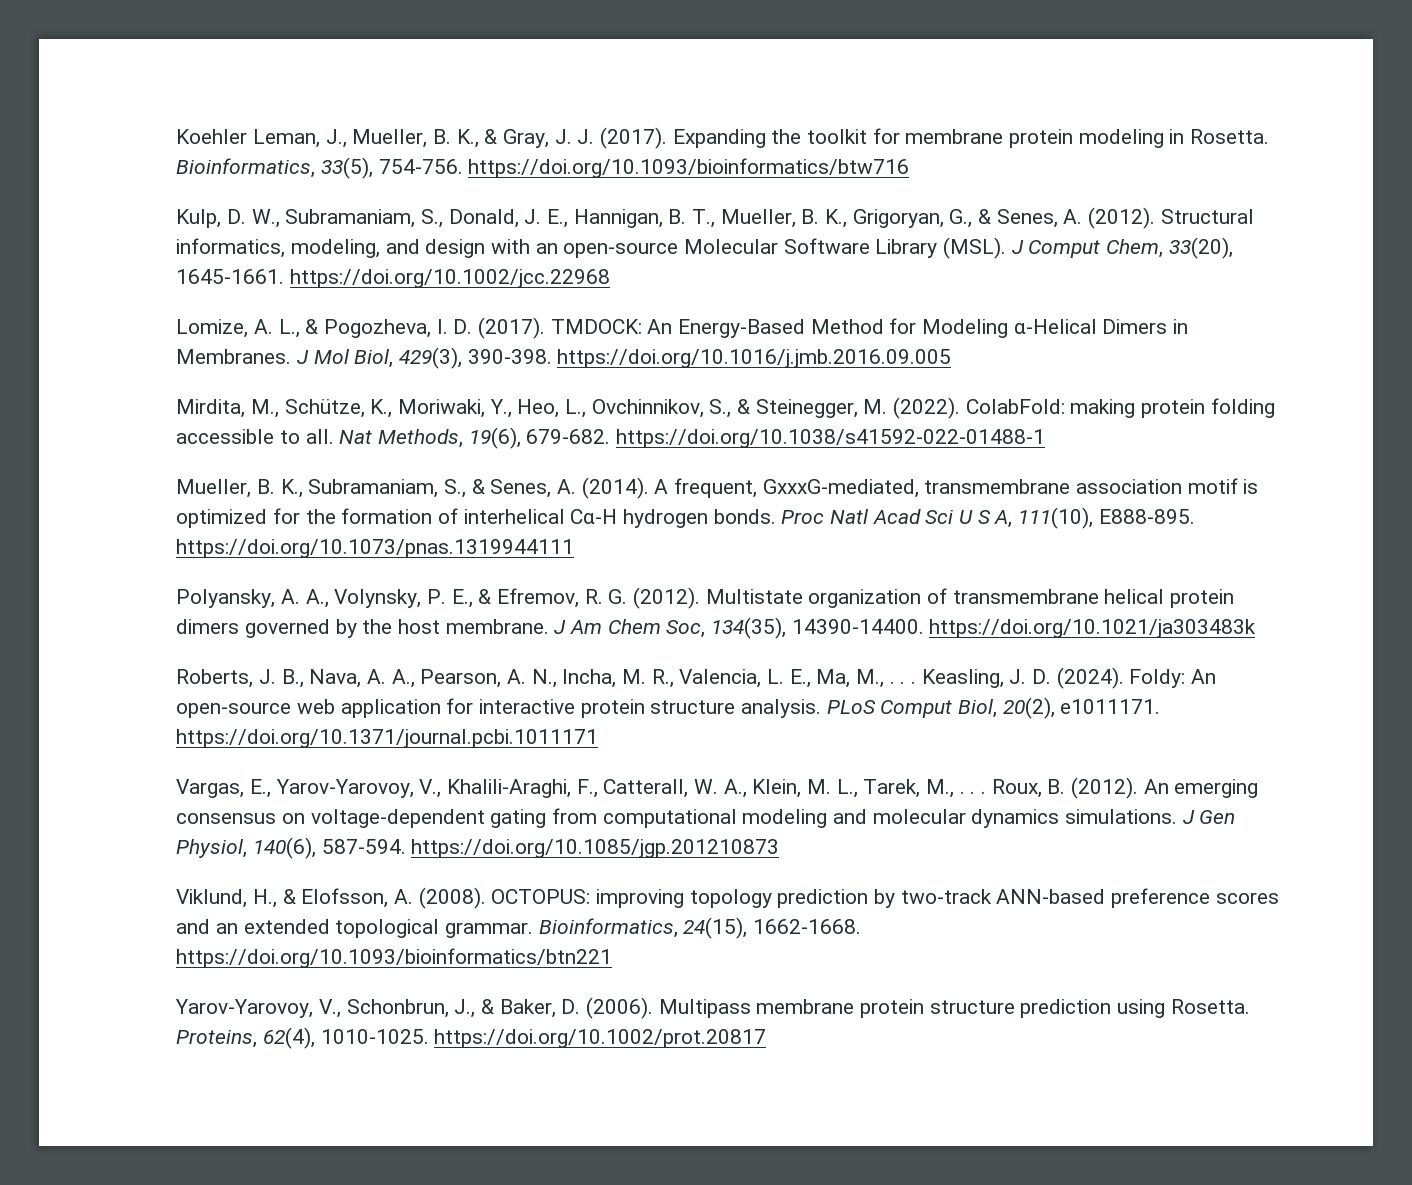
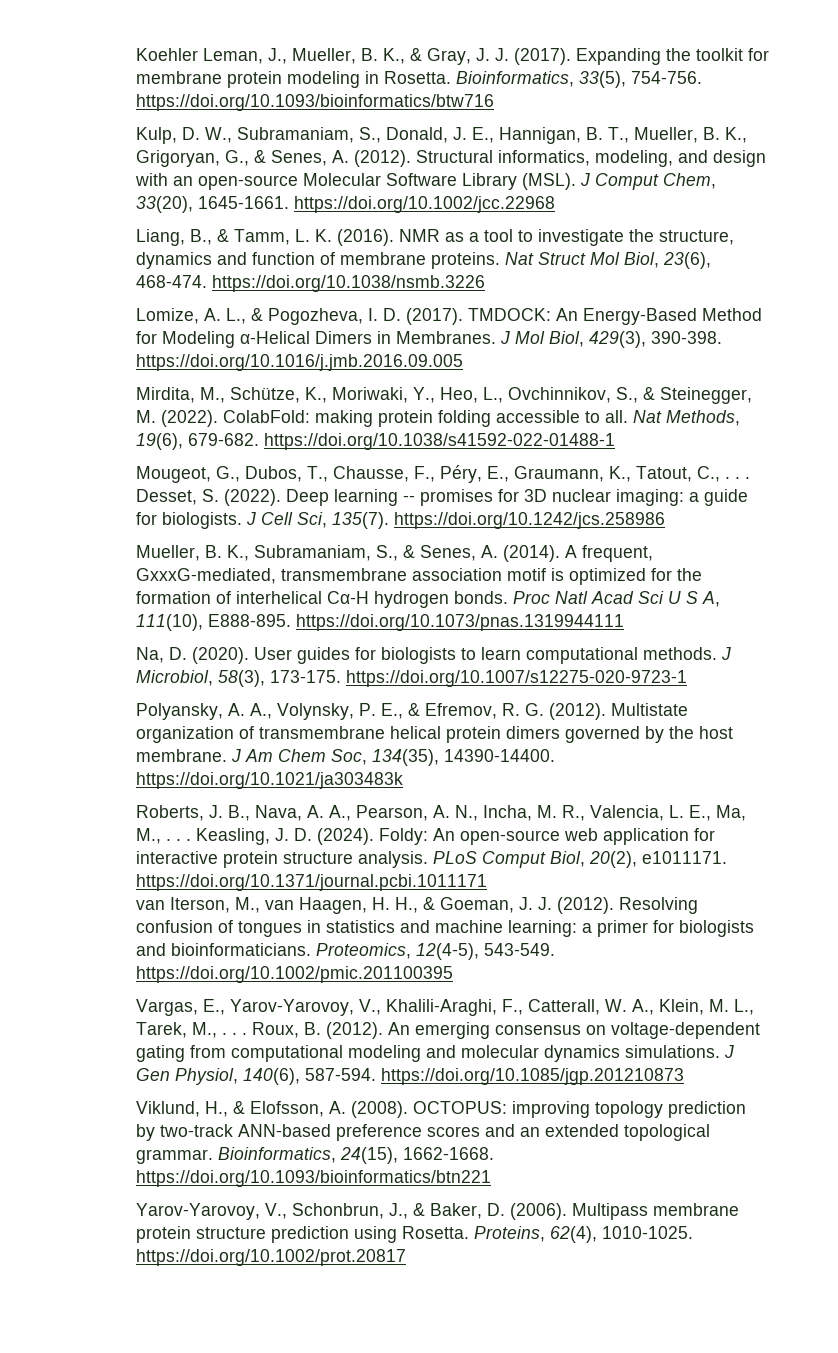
+ Liang, B., & Tamm, L. K. (2016). NMR as a tool to investigate the structure, dynamics and function of membrane proteins. Nat Struct Mol Biol, 23(6), 468-474. https://doi.org/10.1038/nsmb.3226
+ Mougeot, G., Dubos, T., Chausse, F., Péry, E., Graumann, K., Tatout, C., . . . Desset, S. (2022). Deep learning -- promises for 3D nuclear imaging: a guide for biologists. J Cell Sci, 135(7). https://doi.org/10.1242/jcs.258986
+ Na, D. (2020). User guides for biologists to learn computational methods. J Microbiol, 58(3), 173-175. https://doi.org/10.1007/s12275-020-9723-1
+ van Iterson, M., van Haagen, H. H., & Goeman, J. J. (2012). Resolving confusion of tongues in statistics and machine learning: a primer for biologists and bioinformaticians. Proteomics, 12(4-5), 543-549. https://doi.org/10.1002/pmic.201100395

